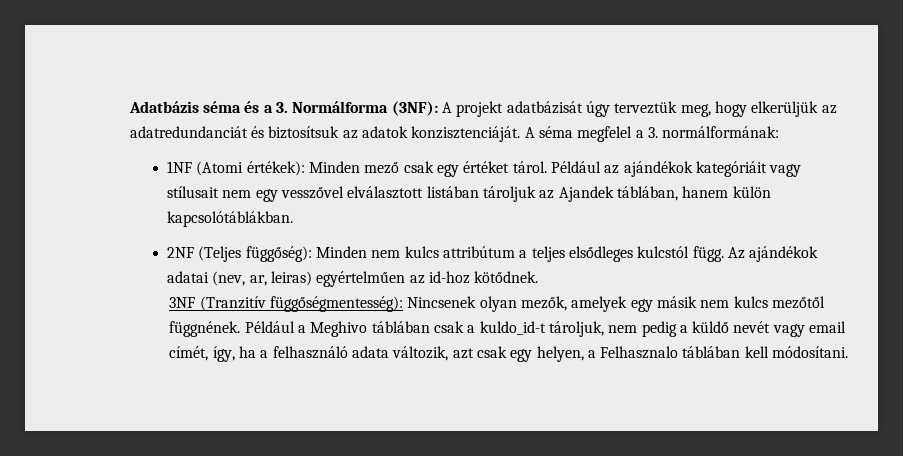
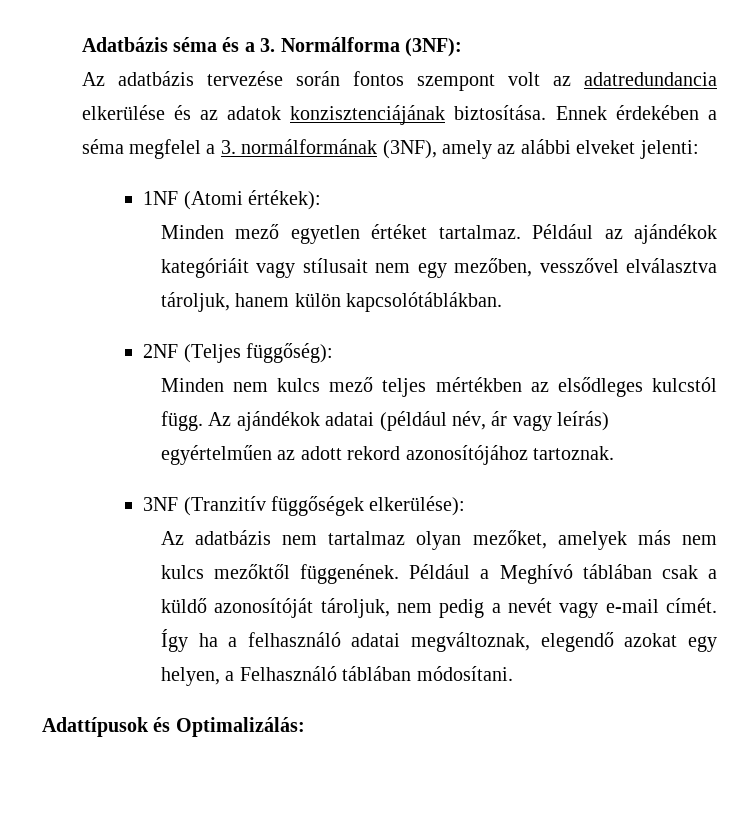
- Adatbázis séma és a 3. Normálforma (3NF): A projekt adatbázisát úgy terveztük meg, hogy elkerüljük az adatredundanciát és biztosítsuk az adatok konzisztenciáját. A séma megfelel a 3. normálformának:
+ Adatbázis séma és a 3. Normálforma (3NF):
+ Az adatbázis tervezése során fontos szempont volt az adatredundancia elkerülése és az adatok konzisztenciájának biztosítása. Ennek érdekében a séma megfelel a 3. normálformának (3NF), amely az alábbi elveket jelenti:
- 1NF (Atomi értékek): Minden mező csak egy értéket tárol.
+ 1NF (Atomi értékek):
+ Minden mező egyetlen értéket tartalmaz.
- Például az ajándékok kategóriáit vagy stílusait nem egy vesszővel elválasztott listában tároljuk az Ajandek táblában, hanem külön kapcsolótáblákban.
+ Például az ajándékok kategóriáit vagy stílusait nem egy mezőben, vesszővel elválasztva tároljuk, hanem külön kapcsolótáblákban.
- 2NF (Teljes függőség): Minden nem kulcs attribútum a teljes elsődleges kulcstól függ.
+ 2NF (Teljes függőség):
+ Minden nem kulcs mező teljes mértékben az elsődleges kulcstól függ.
- Az ajándékok adatai (nev, ar, leiras) egyértelműen az id-hoz kötődnek.
- 3NF (Tranzitív függőségmentesség): Nincsenek olyan mezők, amelyek egy másik nem kulcs mezőtől függnének.
+ Az ajándékok adatai (például név, ár vagy leírás) egyértelműen az adott rekord azonosítójához tartoznak.
+ 3NF (Tranzitív függőségek elkerülése):
+ Az adatbázis nem tartalmaz olyan mezőket, amelyek más nem kulcs mezőktől függenének.
- Például a Meghivo táblában csak a kuldo_id-t tároljuk, nem pedig a küldő nevét vagy email címét, így, ha a felhasználó adata változik, azt csak egy helyen, a Felhasznalo táblában kell módosítani.
+ Például a Meghívó táblában csak a küldő azonosítóját tároljuk, nem pedig a nevét vagy e-mail címét. Így ha a felhasználó adatai megváltoznak, elegendő azokat egy helyen, a Felhasználó táblában módosítani.
+ Adattípusok és Optimalizálás:

